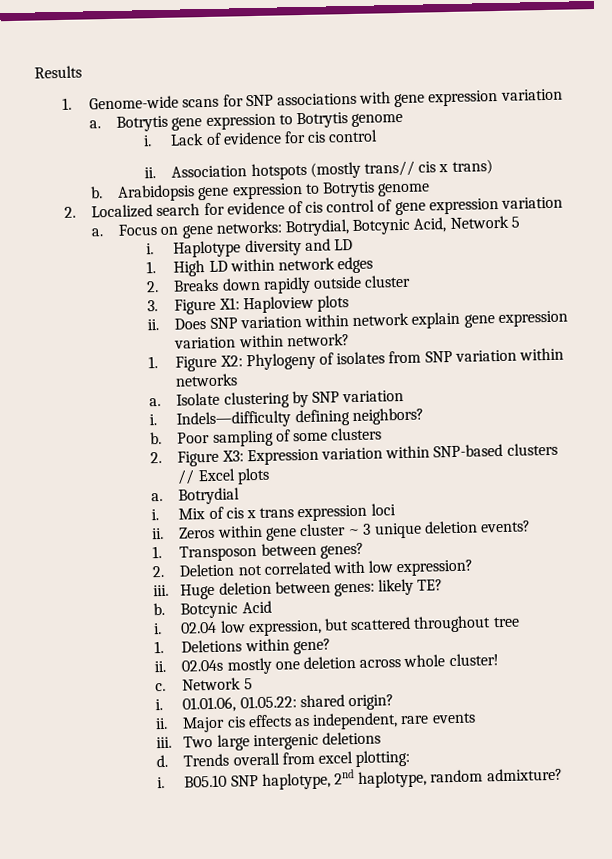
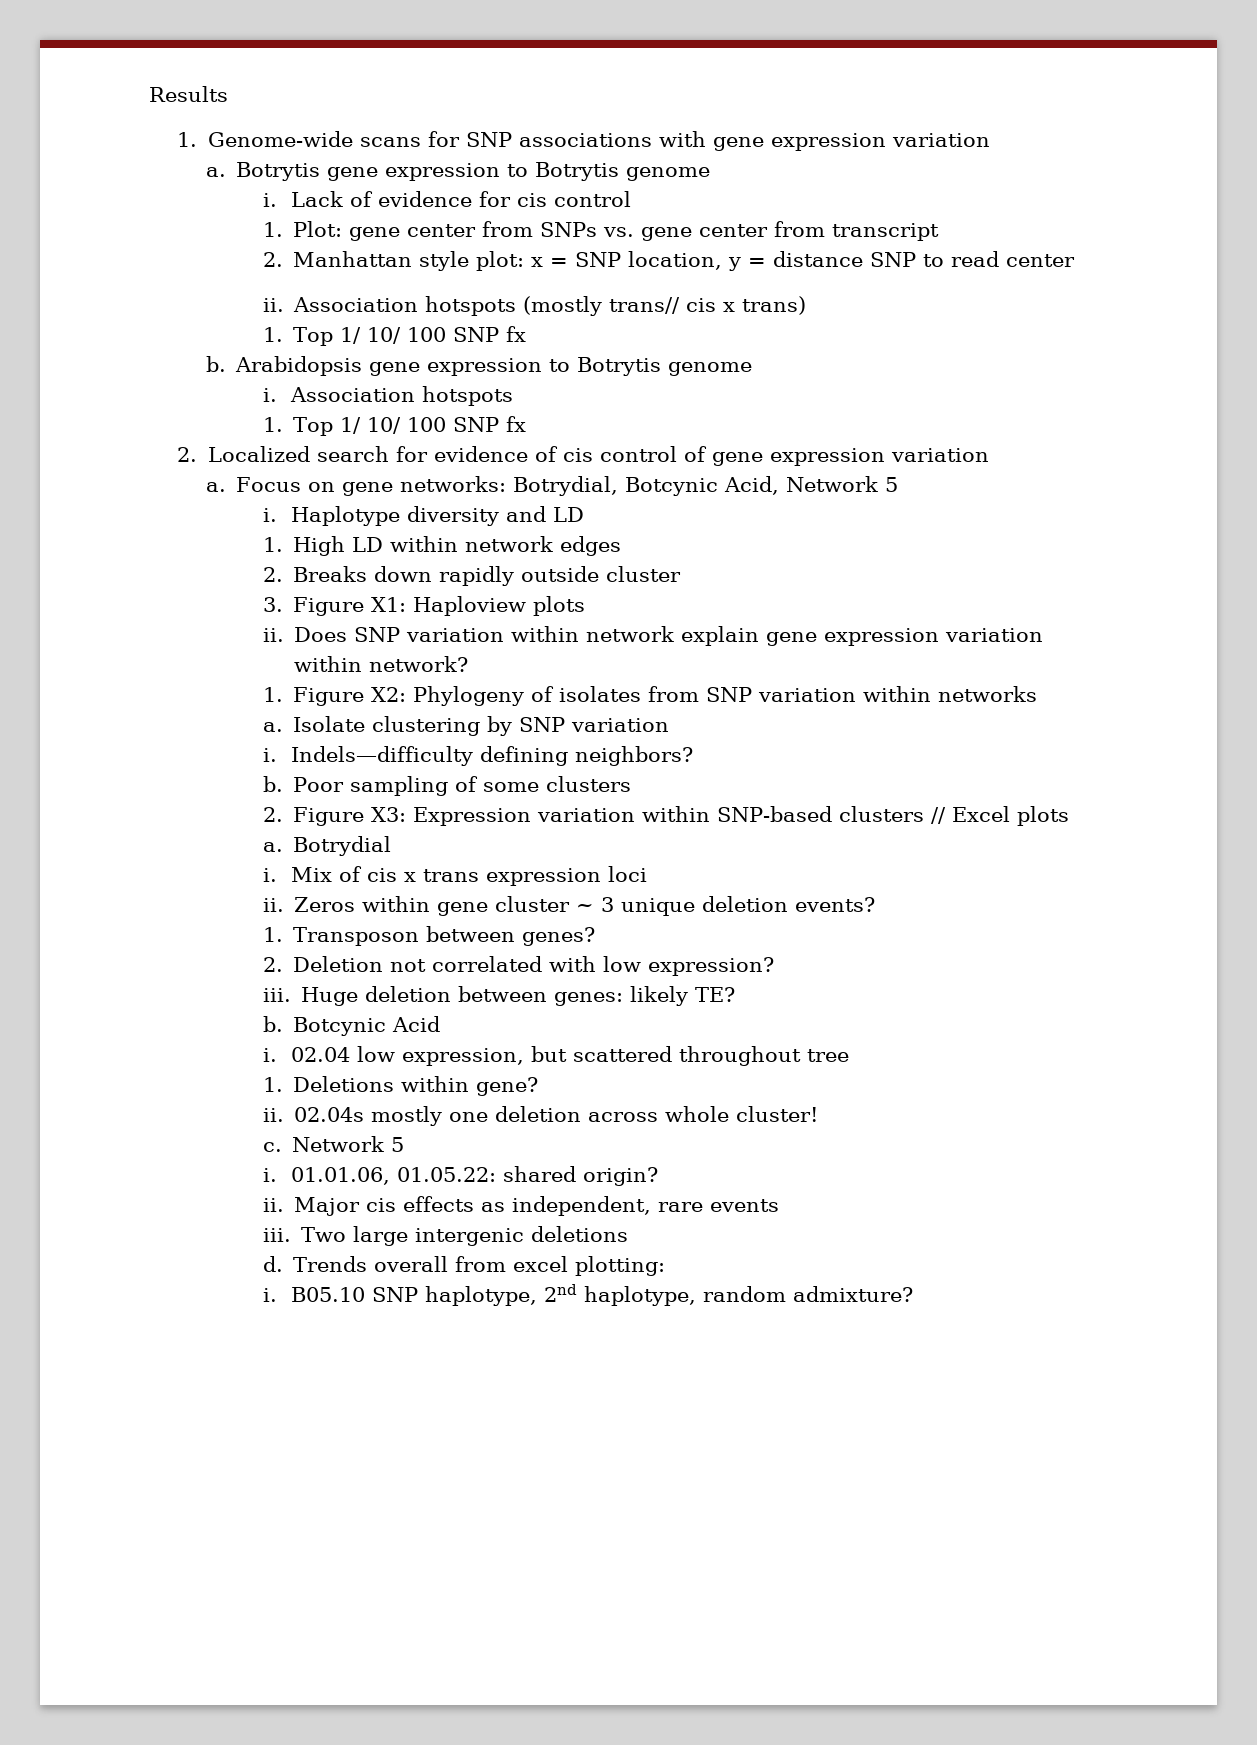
+ 1. Plot: gene center from SNPs vs. gene center from transcript
+ 2. Manhattan style plot: x = SNP location, y = distance SNP to read center
  Association hotspots (mostly trans// cis x trans)
+ 1. Top 1/ 10/ 100 SNP fx
+ i. Association hotspots
+ 1. Top 1/ 10/ 100 SNP fx

